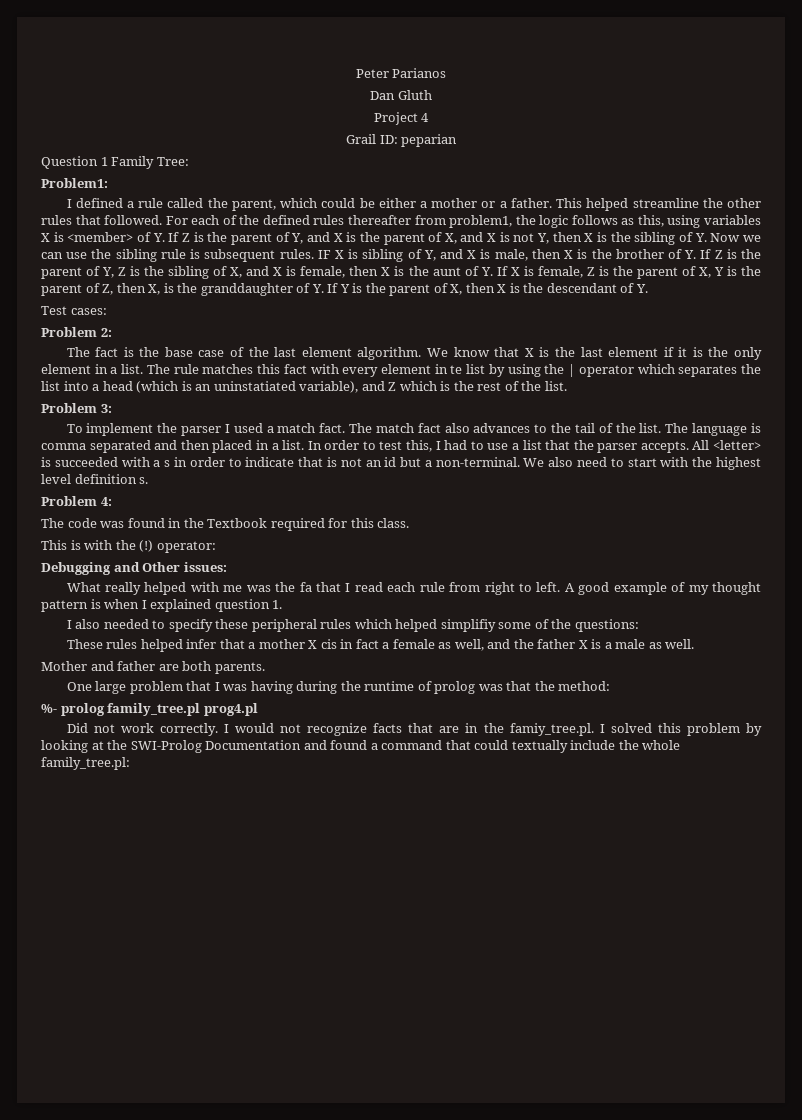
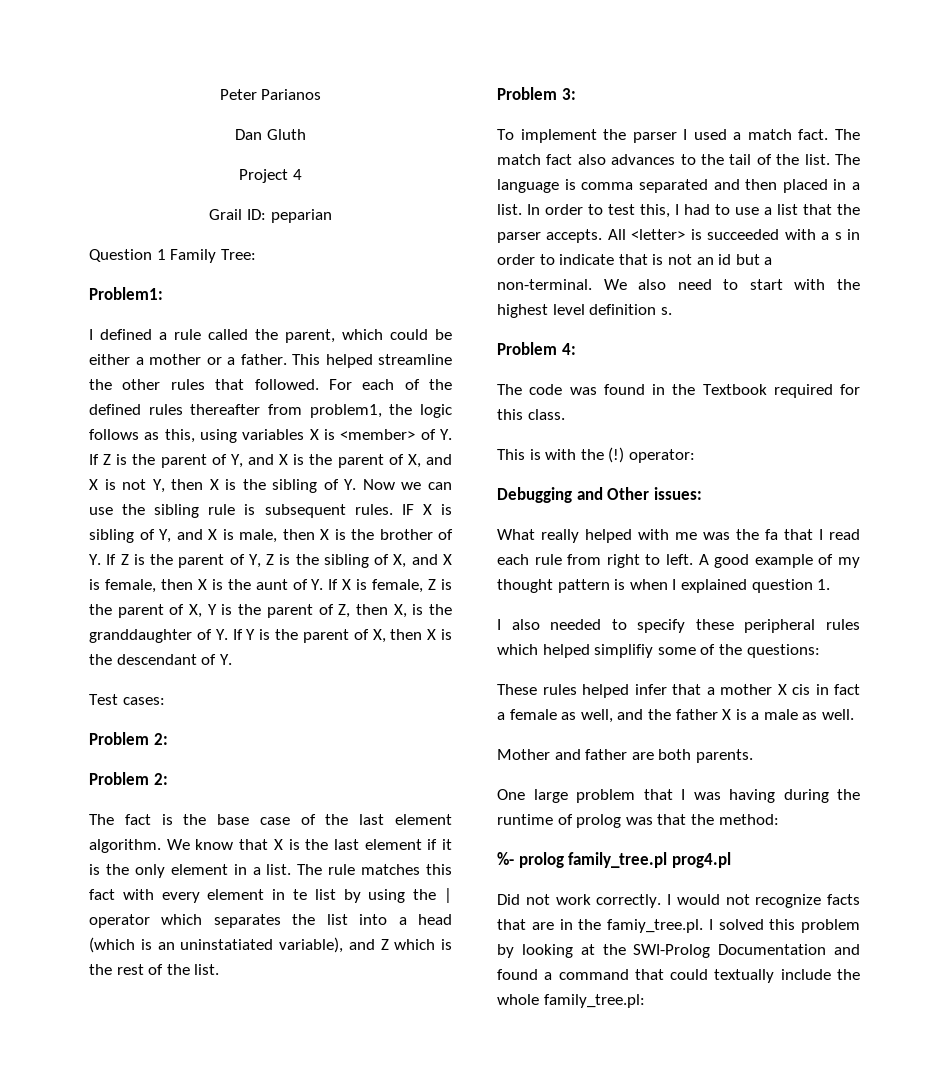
  Test cases:
+ Problem 2:

